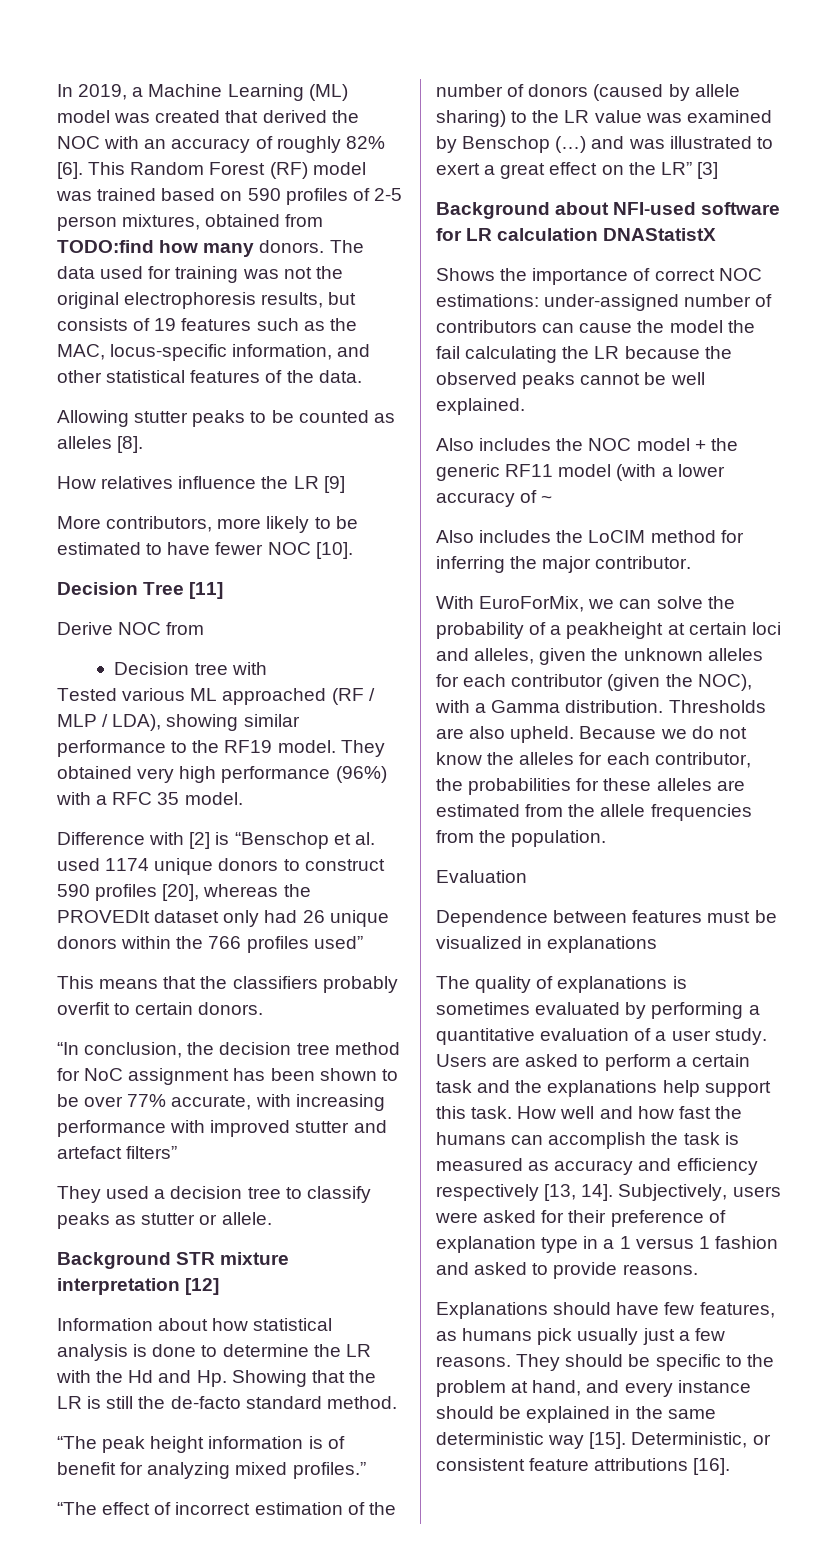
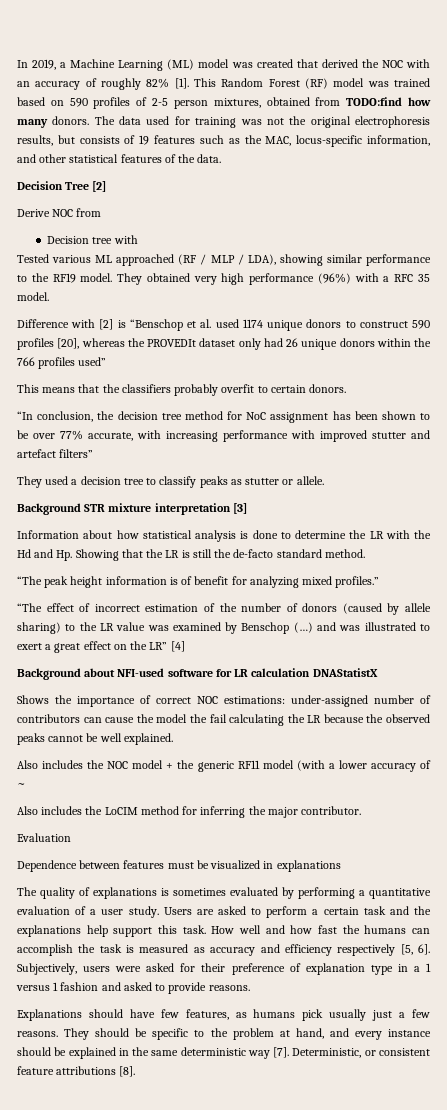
- In 2019, a Machine Learning (ML) model was created that derived the NOC with an accuracy of roughly 82% [6].
+ In 2019, a Machine Learning (ML) model was created that derived the NOC with an accuracy of roughly 82% [1].
- Allowing stutter peaks to be counted as alleles [8].
- How relatives influence the LR [9]
- More contributors, more likely to be estimated to have fewer NOC [10].
- Decision Tree [11]
+ Decision Tree [2]
- Background STR mixture interpretation [12]
+ Background STR mixture interpretation [3]
- “The effect of incorrect estimation of the number of donors (caused by allele sharing) to the LR value was examined by Benschop (…) and was illustrated to exert a great effect on the LR” [3]
+ “The effect of incorrect estimation of the number of donors (caused by allele sharing) to the LR value was examined by Benschop (…) and was illustrated to exert a great effect on the LR” [4]
- With EuroForMix, we can solve the probability of a peakheight at certain loci and alleles, given the unknown alleles for each contributor (given the NOC), with a Gamma distribution. Thresholds are also upheld. Because we do not know the alleles for each contributor, the probabilities for these alleles are estimated from the allele frequencies from the population.
- How well and how fast the humans can accomplish the task is measured as accuracy and efficiency respectively [13, 14].
+ How well and how fast the humans can accomplish the task is measured as accuracy and efficiency respectively [5, 6].
- They should be specific to the problem at hand, and every instance should be explained in the same deterministic way [15].
+ They should be specific to the problem at hand, and every instance should be explained in the same deterministic way [7].
- Deterministic, or consistent feature attributions [16].
+ Deterministic, or consistent feature attributions [8].

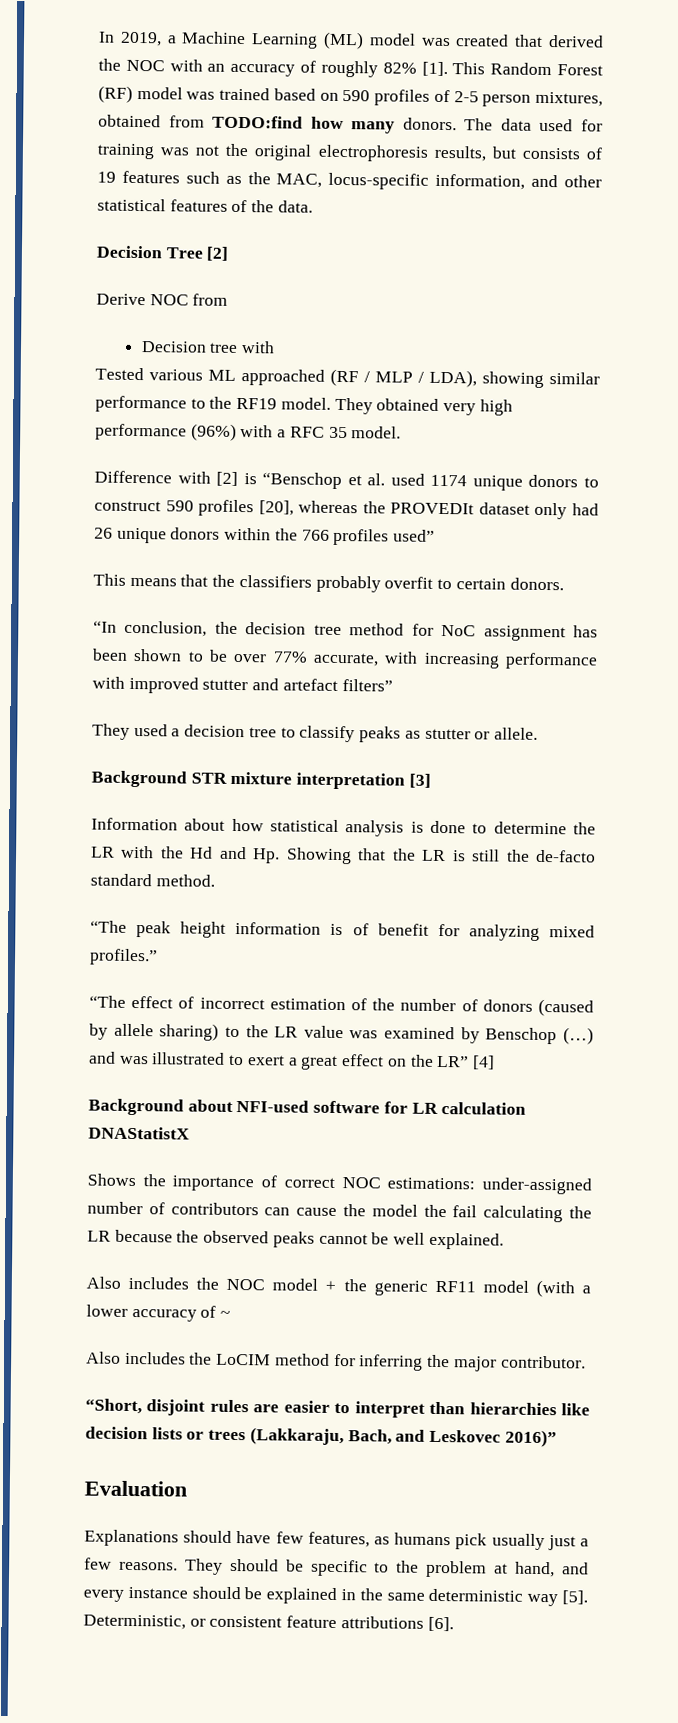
+ “Short, disjoint rules are easier to interpret than hierarchies like decision lists or trees (Lakkaraju, Bach, and Leskovec 2016)”
  Evaluation
- Dependence between features must be visualized in explanations
- The quality of explanations is sometimes evaluated by performing a quantitative evaluation of a user study. Users are asked to perform a certain task and the explanations help support this task. How well and how fast the humans can accomplish the task is measured as accuracy and efficiency respectively [5, 6]. Subjectively, users were asked for their preference of explanation type in a 1 versus 1 fashion and asked to provide reasons.
- They should be specific to the problem at hand, and every instance should be explained in the same deterministic way [7].
+ They should be specific to the problem at hand, and every instance should be explained in the same deterministic way [5].
- Deterministic, or consistent feature attributions [8].
+ Deterministic, or consistent feature attributions [6].

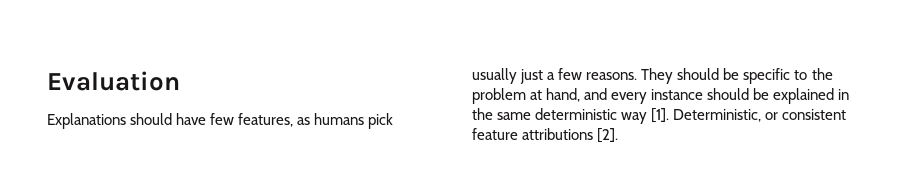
- In 2019, a Machine Learning (ML) model was created that derived the NOC with an accuracy of roughly 82% [1]. This Random Forest (RF) model was trained based on 590 profiles of 2-5 person mixtures, obtained from TODO:find how many donors. The data used for training was not the original electrophoresis results, but consists of 19 features such as the MAC, locus-specific information, and other statistical features of the data.
- Decision Tree [2]
- Derive NOC from
- Decision tree with
- Tested various ML approached (RF / MLP / LDA), showing similar performance to the RF19 model. They obtained very high performance (96%) with a RFC 35 model.
- Difference with [2] is “Benschop et al. used 1174 unique donors to construct 590 profiles [20], whereas the PROVEDIt dataset only had 26 unique donors within the 766 profiles used”
- This means that the classifiers probably overfit to certain donors.
- “In conclusion, the decision tree method for NoC assignment has been shown to be over 77% accurate, with increasing performance with improved stutter and artefact filters”
- They used a decision tree to classify peaks as stutter or allele.
- Background STR mixture interpretation [3]
- Information about how statistical analysis is done to determine the LR with the Hd and Hp. Showing that the LR is still the de-facto standard method.
- “The peak height information is of benefit for analyzing mixed profiles.”
- “The effect of incorrect estimation of the number of donors (caused by allele sharing) to the LR value was examined by Benschop (…) and was illustrated to exert a great effect on the LR” [4]
- Background about NFI-used software for LR calculation DNAStatistX
- Shows the importance of correct NOC estimations: under-assigned number of contributors can cause the model the fail calculating the LR because the observed peaks cannot be well explained.
- Also includes the NOC model + the generic RF11 model (with a lower accuracy of ~
- Also includes the LoCIM method for inferring the major contributor.
- “Short, disjoint rules are easier to interpret than hierarchies like decision lists or trees (Lakkaraju, Bach, and Leskovec 2016)”
- They should be specific to the problem at hand, and every instance should be explained in the same deterministic way [5].
+ They should be specific to the problem at hand, and every instance should be explained in the same deterministic way [1].
- Deterministic, or consistent feature attributions [6].
+ Deterministic, or consistent feature attributions [2].

